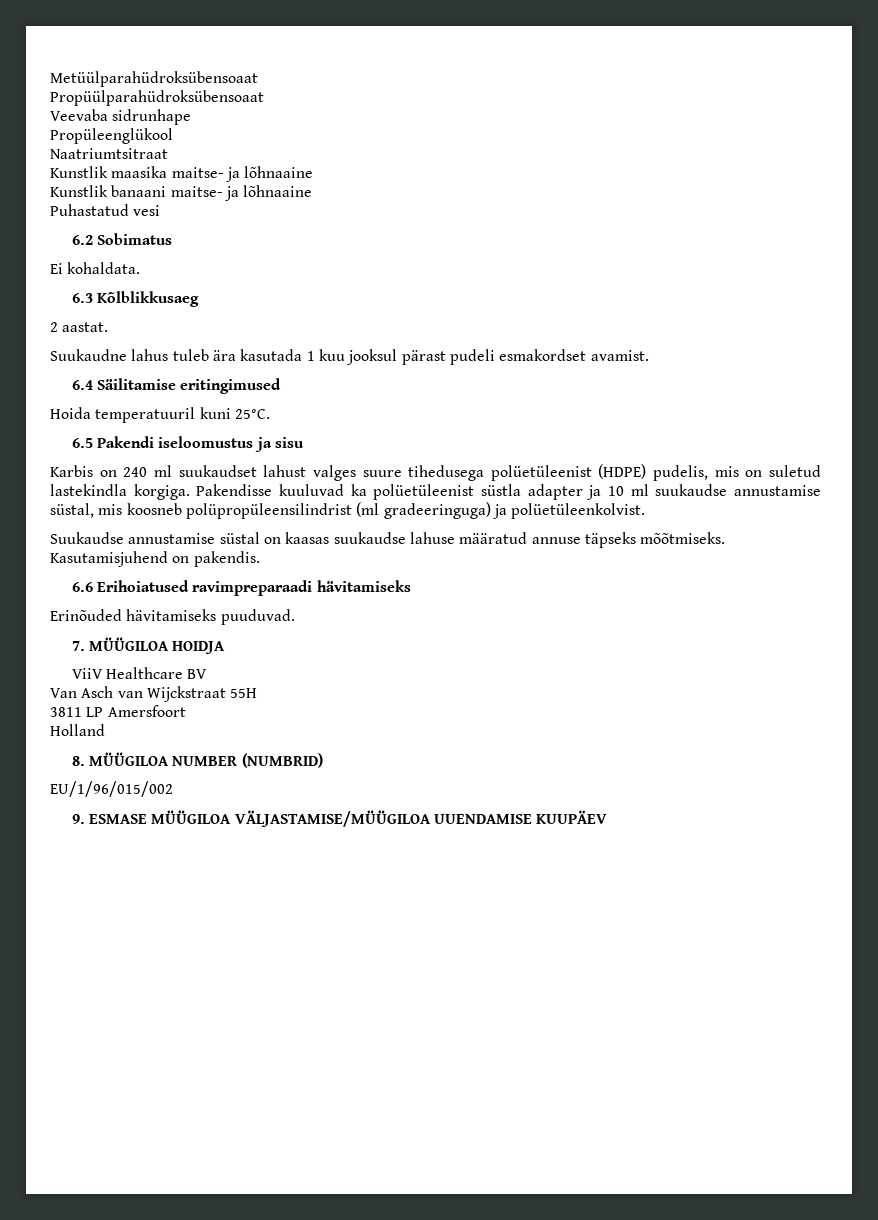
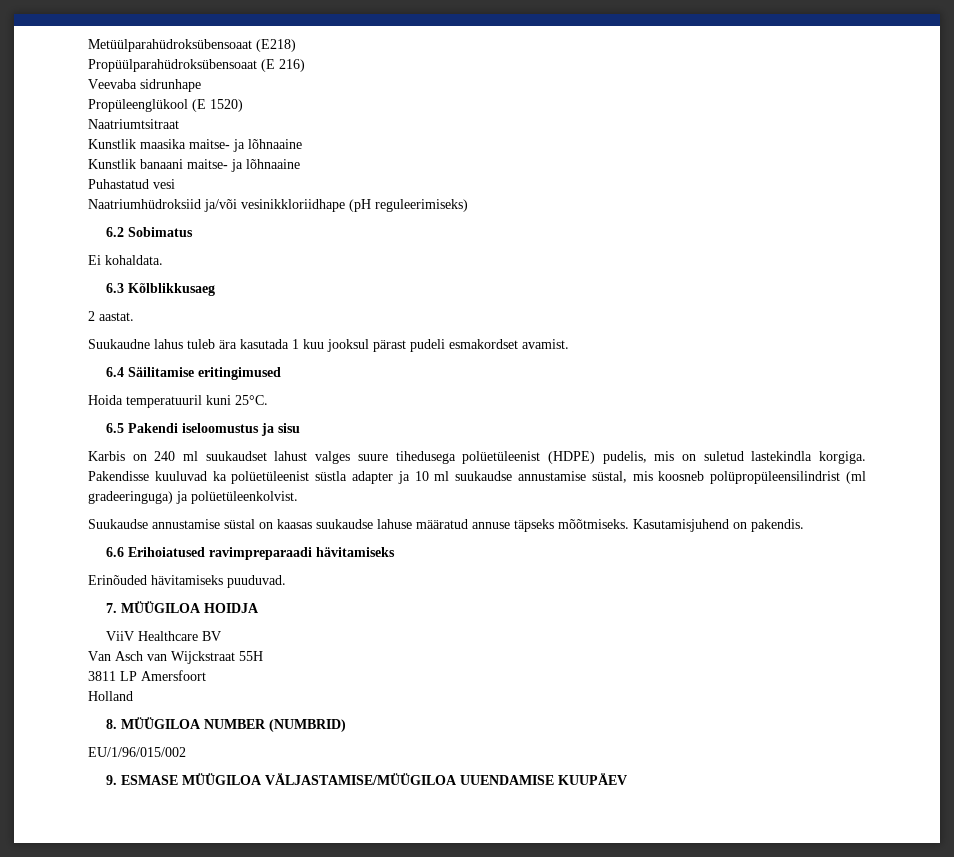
- Metüülparahüdroksübensoaat
+ Metüülparahüdroksübensoaat (E218)
- Propüülparahüdroksübensoaat
+ Propüülparahüdroksübensoaat (E 216)
- Propüleenglükool
+ Propüleenglükool (E 1520)
+ Naatriumhüdroksiid ja/või vesinikkloriidhape (pH reguleerimiseks)

